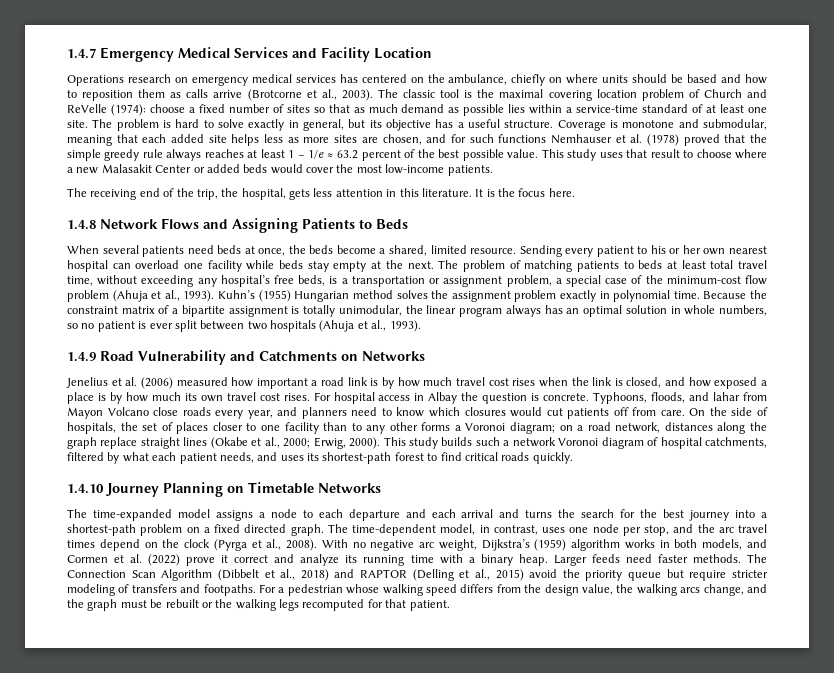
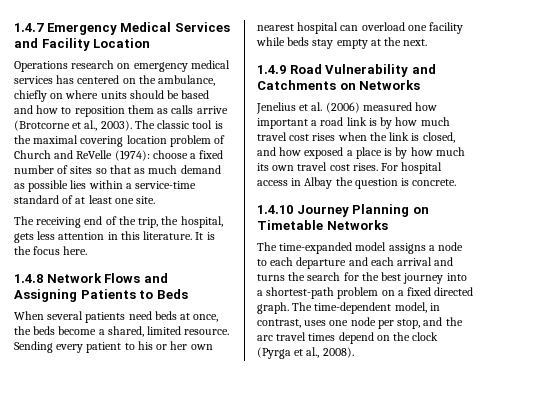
- The problem is hard to solve exactly in general, but its objective has a useful structure. Coverage is monotone and submodular, meaning that each added site helps less as more sites are chosen, and for such functions Nemhauser et al. (1978) proved that the simple greedy rule always reaches at least 1 − 1/e ≈ 63.2 percent of the best possible value. This study uses that result to choose where a new Malasakit Center or added beds would cover the most low-income patients.
- The problem of matching patients to beds at least total travel time, without exceeding any hospital’s free beds, is a transportation or assignment problem, a special case of the minimum-cost flow problem (Ahuja et al., 1993). Kuhn’s (1955) Hungarian method solves the assignment problem exactly in polynomial time. Because the constraint matrix of a bipartite assignment is totally unimodular, the linear program always has an optimal solution in whole numbers, so no patient is ever split between two hospitals (Ahuja et al., 1993).
- Typhoons, floods, and lahar from Mayon Volcano close roads every year, and planners need to know which closures would cut patients off from care. On the side of hospitals, the set of places closer to one facility than to any other forms a Voronoi diagram; on a road network, distances along the graph replace straight lines (Okabe et al., 2000; Erwig, 2000). This study builds such a network Voronoi diagram of hospital catchments, filtered by what each patient needs, and uses its shortest-path forest to find critical roads quickly.
- With no negative arc weight, Dijkstra’s (1959) algorithm works in both models, and Cormen et al. (2022) prove it correct and analyze its running time with a binary heap. Larger feeds need faster methods. The Connection Scan Algorithm (Dibbelt et al., 2018) and RAPTOR (Delling et al., 2015) avoid the priority queue but require stricter modeling of transfers and footpaths. For a pedestrian whose walking speed differs from the design value, the walking arcs change, and the graph must be rebuilt or the walking legs recomputed for that patient.

